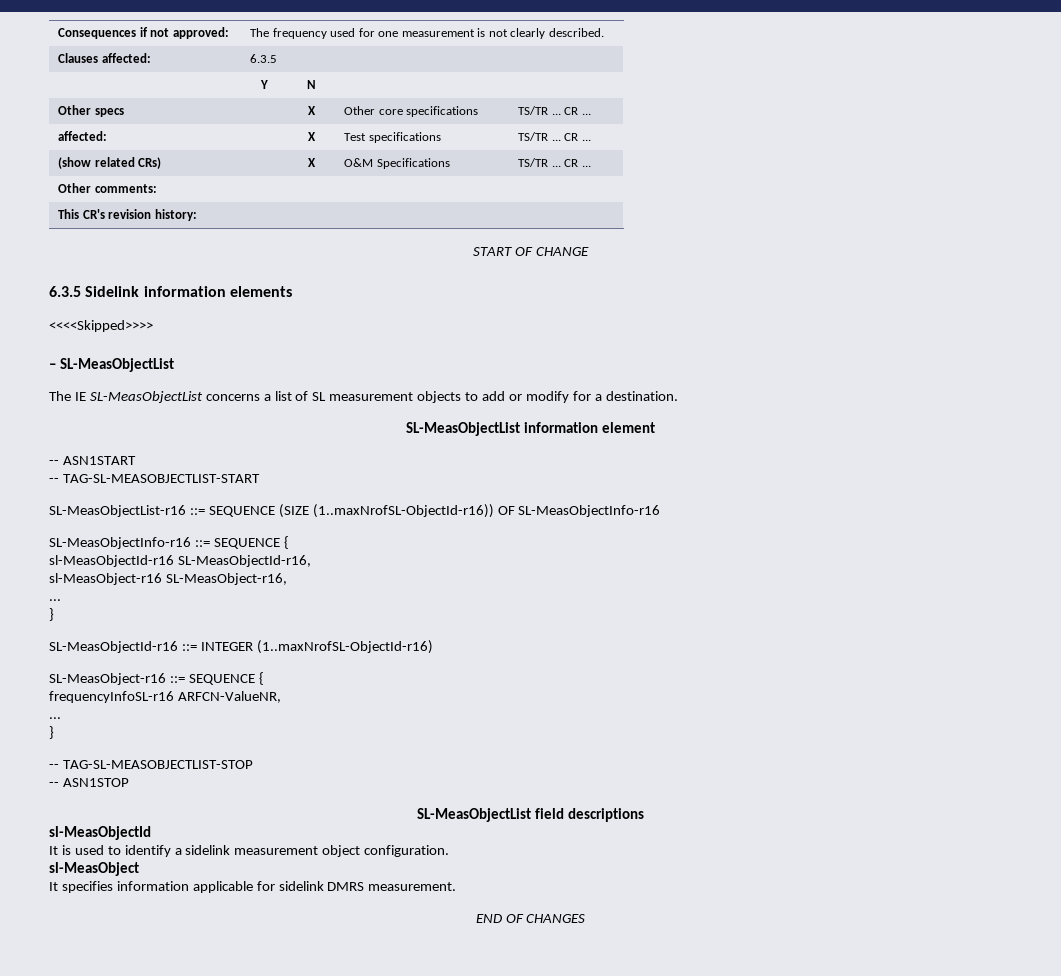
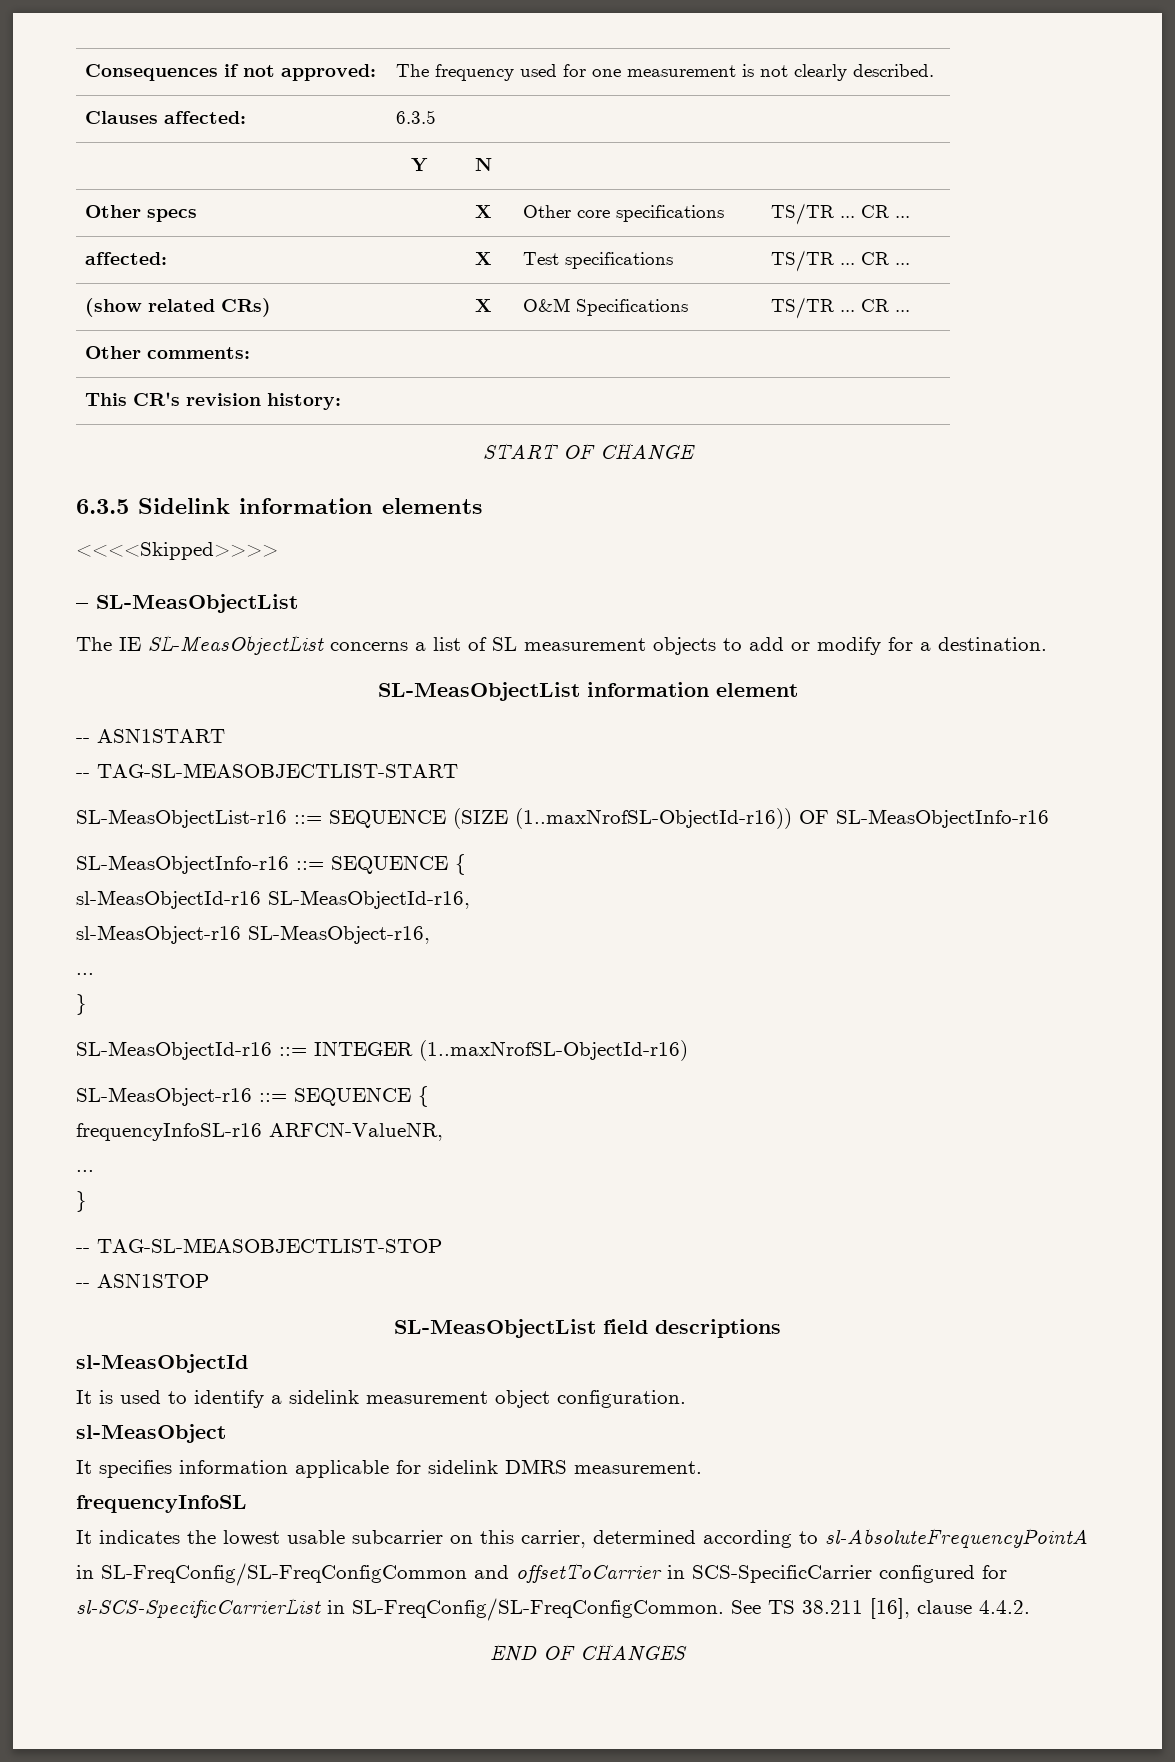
+ frequencyInfoSL
+ It indicates the lowest usable subcarrier on this carrier, determined according to sl-AbsoluteFrequencyPointA in SL-FreqConfig/SL-FreqConfigCommon and offsetToCarrier in SCS-SpecificCarrier configured for sl-SCS-SpecificCarrierList in SL-FreqConfig/SL-FreqConfigCommon. See TS 38.211 [16], clause 4.4.2.

